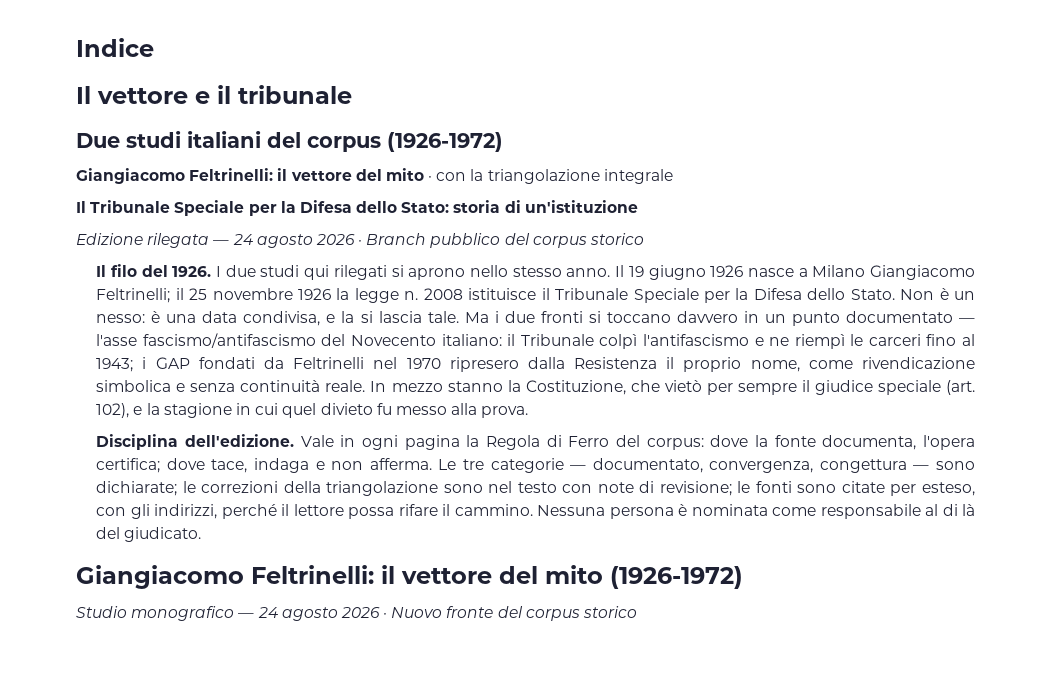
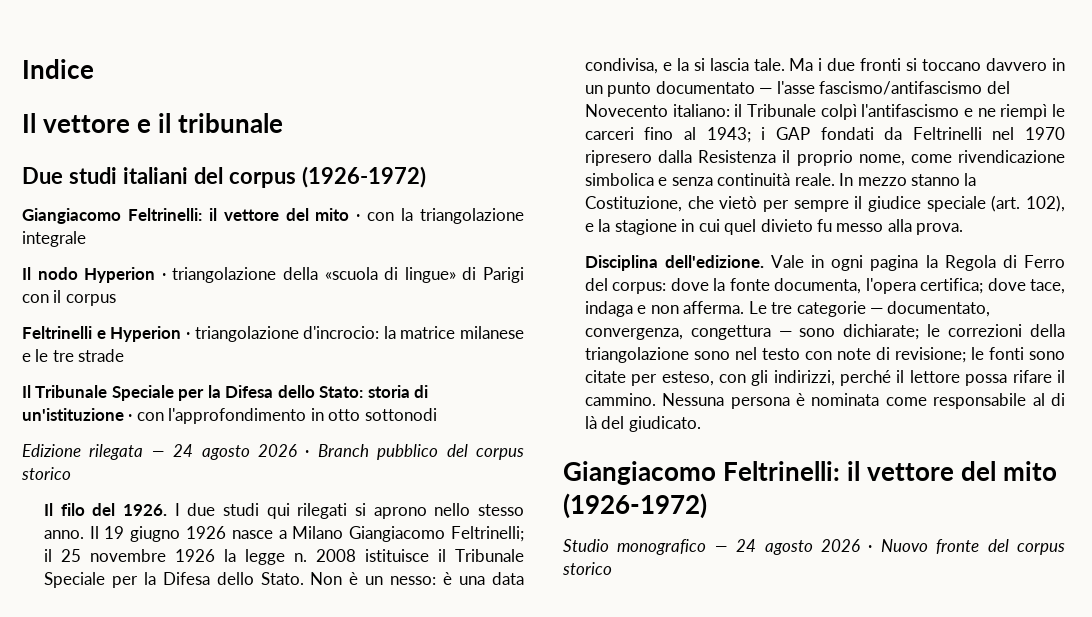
+ Il nodo Hyperion · triangolazione della «scuola di lingue» di Parigi con il corpus
+ Feltrinelli e Hyperion · triangolazione d'incrocio: la matrice milanese e le tre strade
- Il Tribunale Speciale per la Difesa dello Stato: storia di un'istituzione
+ Il Tribunale Speciale per la Difesa dello Stato: storia di un'istituzione · con l'approfondimento in otto sottonodi

